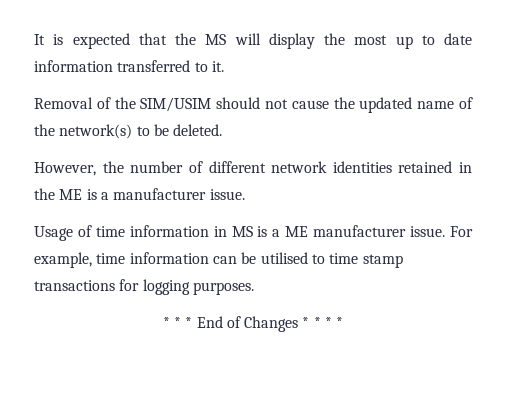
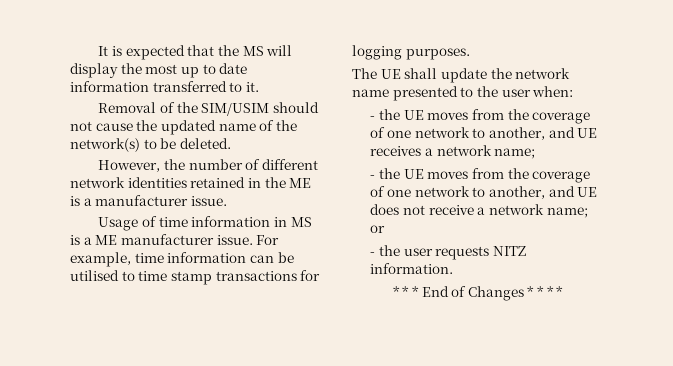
+ The UE shall update the network name presented to the user when:
+ - the UE moves from the coverage of one network to another, and UE receives a network name;
+ - the UE moves from the coverage of one network to another, and UE does not receive a network name; or
+ - the user requests NITZ information.

